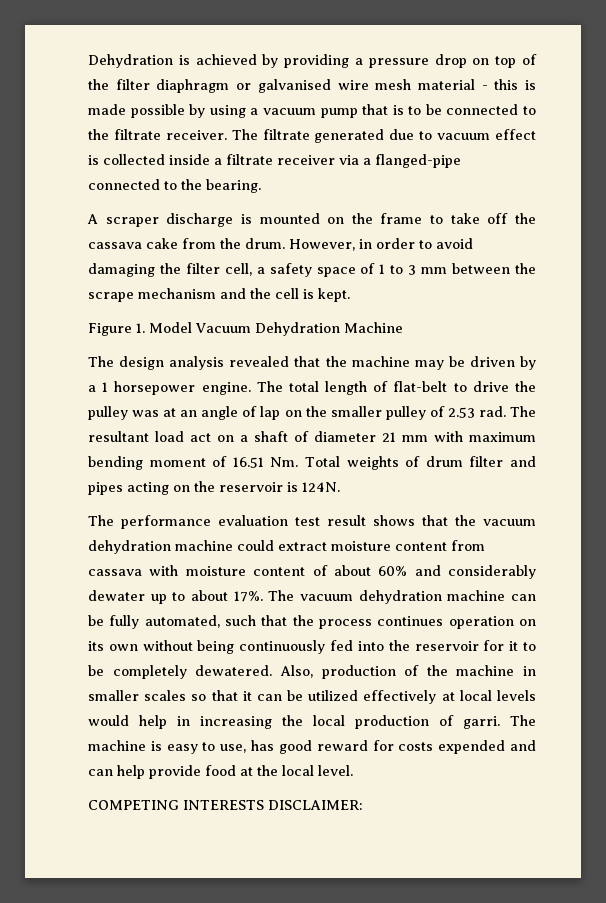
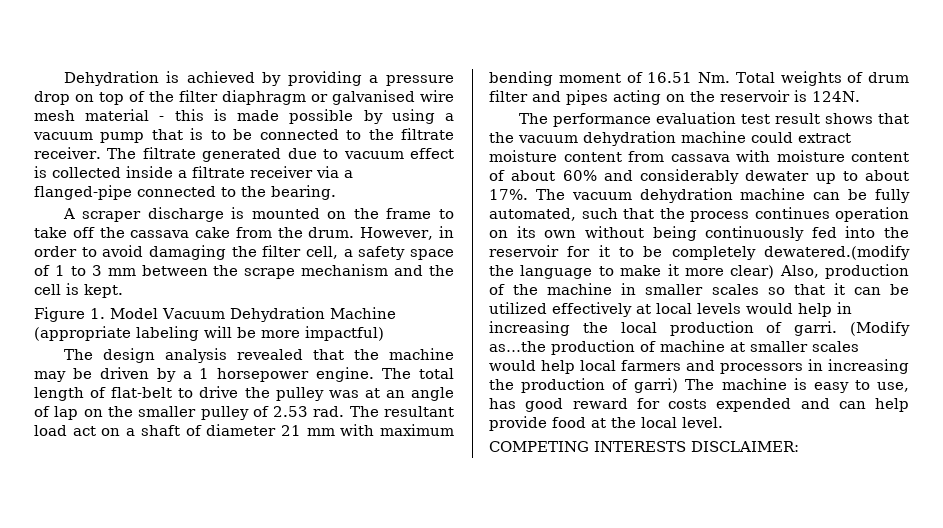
- Figure 1. Model Vacuum Dehydration Machine
+ Figure 1. Model Vacuum Dehydration Machine (appropriate labeling will be more impactful)
- The vacuum dehydration machine can be fully automated, such that the process continues operation on its own without being continuously fed into the reservoir for it to be completely dewatered. Also, production of the machine in smaller scales so that it can be utilized effectively at local levels would help in increasing the local production of garri.
+ The vacuum dehydration machine can be fully automated, such that the process continues operation on its own without being continuously fed into the reservoir for it to be completely dewatered.(modify the language to make it more clear) Also, production of the machine in smaller scales so that it can be utilized effectively at local levels would help in increasing the local production of garri.
- The machine is easy to use, has good reward for costs expended and can help provide food at the local level.
+ (Modify as…the production of machine at smaller scales would help local farmers and processors in increasing the production of garri) The machine is easy to use, has good reward for costs expended and can help provide food at the local level.

